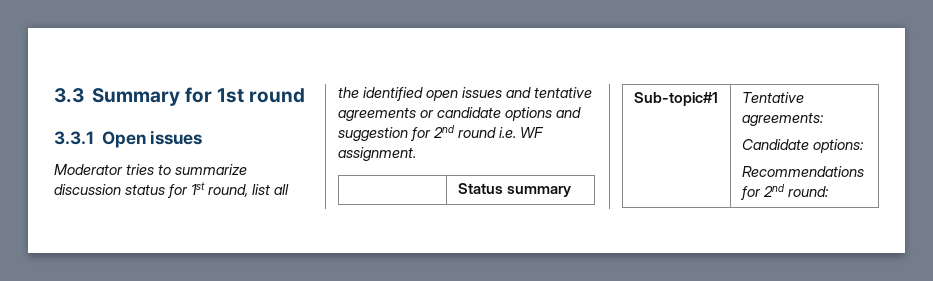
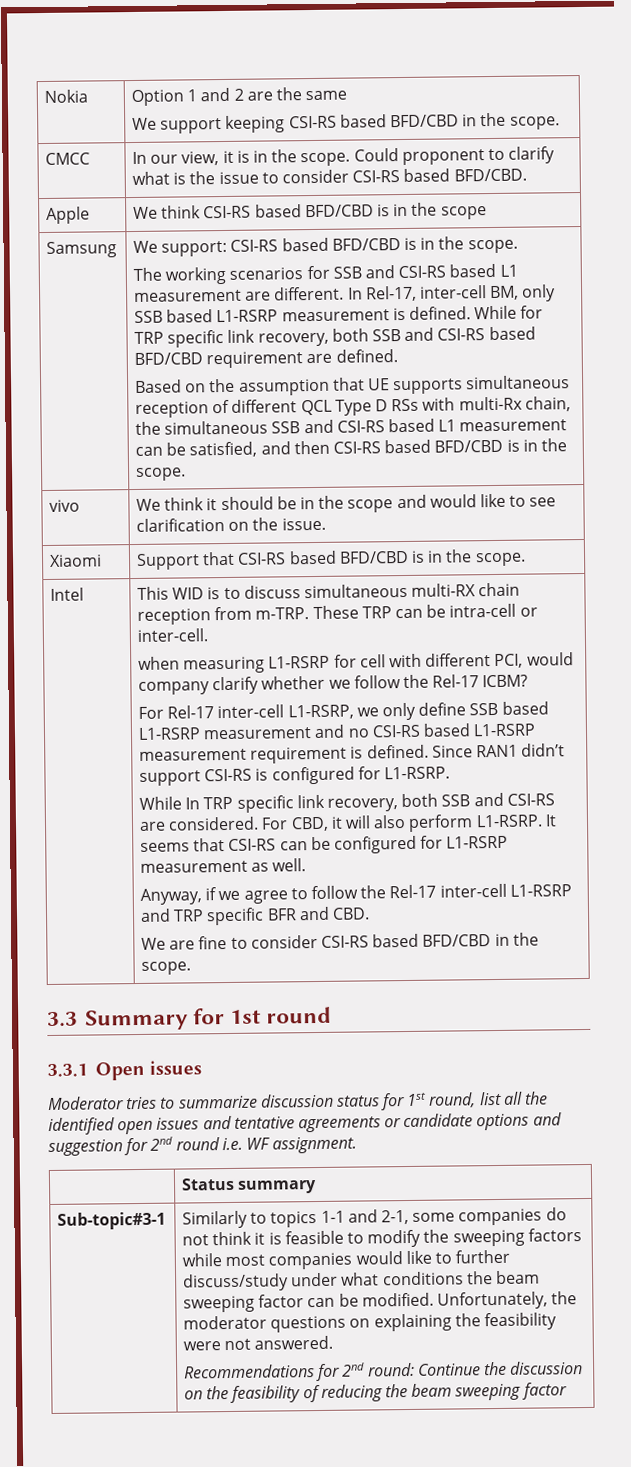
+ Nokia | Option 1 and 2 are the same
+ We support keeping CSI-RS based BFD/CBD in the scope.
+ CMCC | In our view, it is in the scope. Could proponent to clarify what is the issue to consider CSI-RS based BFD/CBD.
+ Apple | We think CSI-RS based BFD/CBD is in the scope
+ Samsung | We support: CSI-RS based BFD/CBD is in the scope.
+ The working scenarios for SSB and CSI-RS based L1 measurement are different. In Rel-17, inter-cell BM, only SSB based L1-RSRP measurement is defined. While for TRP specific link recovery, both SSB and CSI-RS based BFD/CBD requirement are defined.
+ Based on the assumption that UE supports simultaneous reception of different QCL Type D RSs with multi-Rx chain, the simultaneous SSB and CSI-RS based L1 measurement can be satisfied, and then CSI-RS based BFD/CBD is in the scope.
+ vivo | We think it should be in the scope and would like to see clarification on the issue.
+ Xiaomi | Support that CSI-RS based BFD/CBD is in the scope.
+ Intel | This WID is to discuss simultaneous multi-RX chain reception from m-TRP. These TRP can be intra-cell or inter-cell.
+ when measuring L1-RSRP for cell with different PCI, would company clarify whether we follow the Rel-17 ICBM?
+ For Rel-17 inter-cell L1-RSRP, we only define SSB based L1-RSRP measurement and no CSI-RS based L1-RSRP measurement requirement is defined. Since RAN1 didn’t support CSI-RS is configured for L1-RSRP.
+ While In TRP specific link recovery, both SSB and CSI-RS are considered. For CBD, it will also perform L1-RSRP. It seems that CSI-RS can be configured for L1-RSRP measurement as well.
+ Anyway, if we agree to follow the Rel-17 inter-cell L1-RSRP and TRP specific BFR and CBD.
+ We are fine to consider CSI-RS based BFD/CBD in the scope.
- Sub-topic#1 | Tentative agreements:
- Candidate options:
- Recommendations for 2nd round:
+ Sub-topic#3-1 | Similarly to topics 1-1 and 2-1, some companies do not think it is feasible to modify the sweeping factors while most companies would like to further discuss/study under what conditions the beam sweeping factor can be modified. Unfortunately, the moderator questions on explaining the feasibility were not answered.
+ Recommendations for 2nd round: Continue the discussion on the feasibility of reducing the beam sweeping factor

